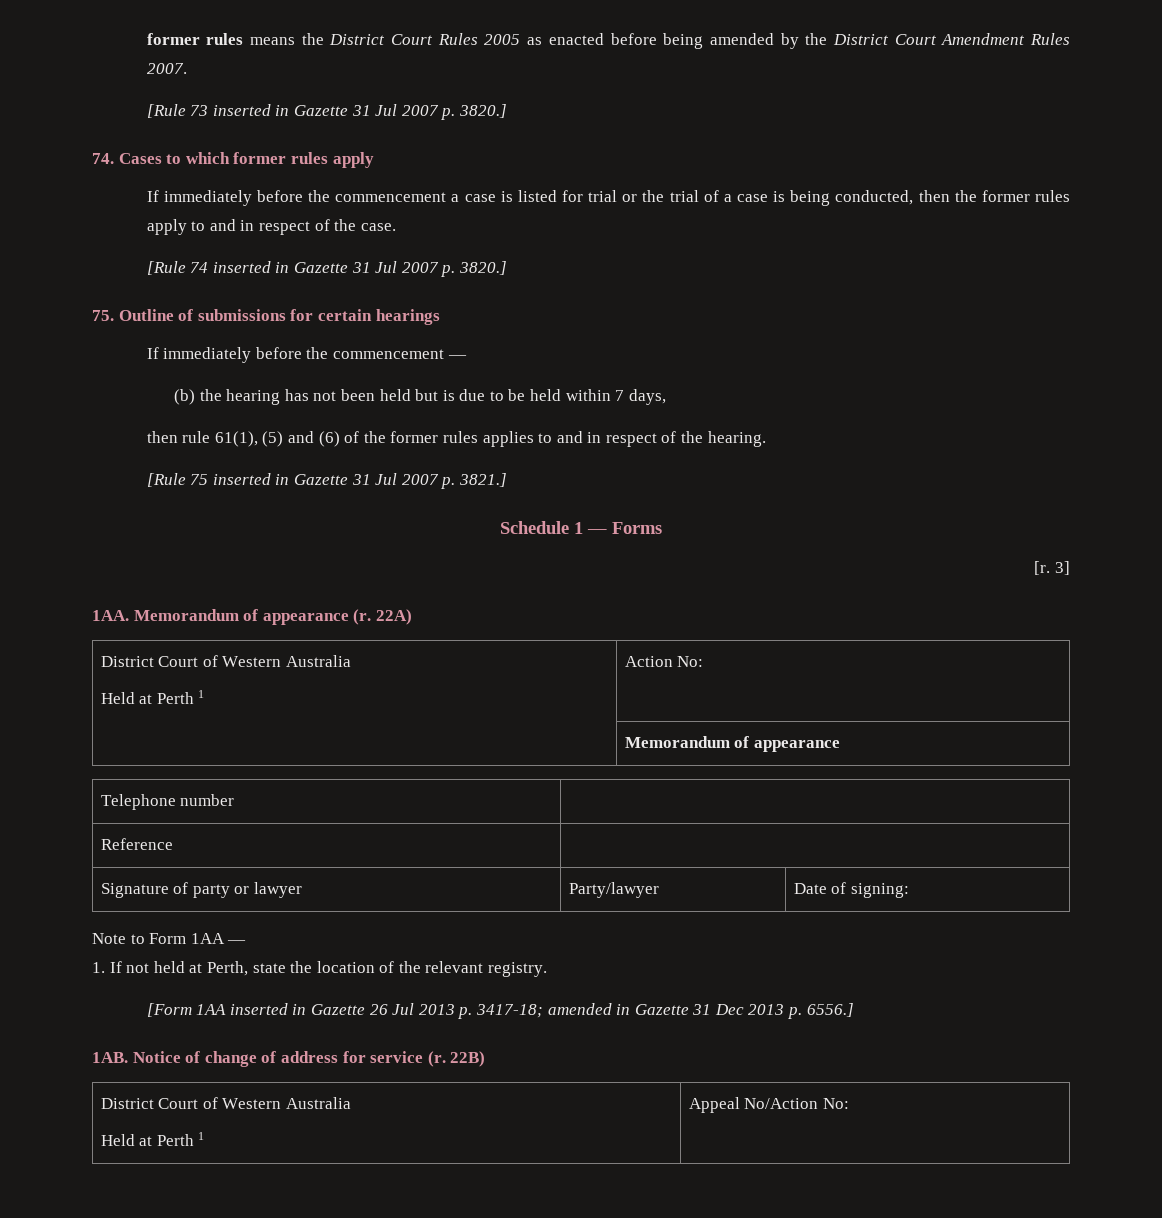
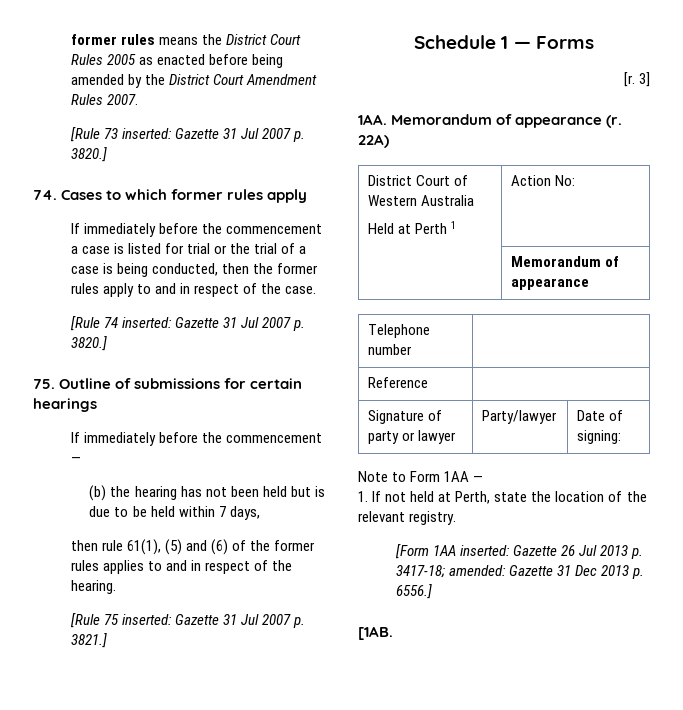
- [Rule 73 inserted in Gazette 31 Jul 2007 p. 3820.]
+ [Rule 73 inserted: Gazette 31 Jul 2007 p. 3820.]
- [Rule 74 inserted in Gazette 31 Jul 2007 p. 3820.]
+ [Rule 74 inserted: Gazette 31 Jul 2007 p. 3820.]
- [Rule 75 inserted in Gazette 31 Jul 2007 p. 3821.]
+ [Rule 75 inserted: Gazette 31 Jul 2007 p. 3821.]
- [Form 1AA inserted in Gazette 26 Jul 2013 p. 3417-18; amended in Gazette 31 Dec 2013 p. 6556.]
+ [Form 1AA inserted: Gazette 26 Jul 2013 p. 3417-18; amended: Gazette 31 Dec 2013 p. 6556.]
- 1AB. Notice of change of address for service (r. 22B)
- District Court of Western Australia
- Held at Perth 1 | Appeal No/Action No:
+ [1AB.

